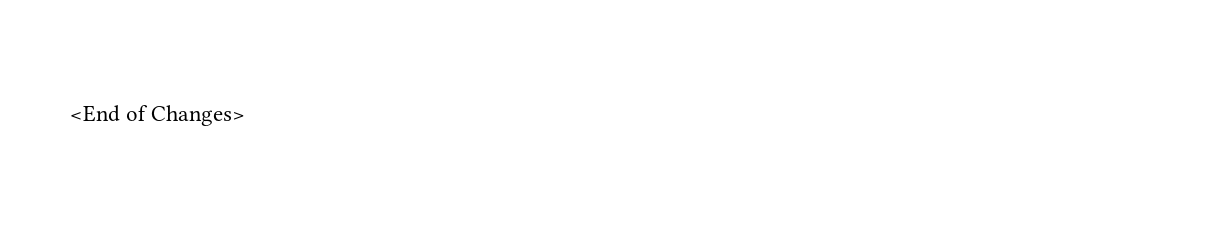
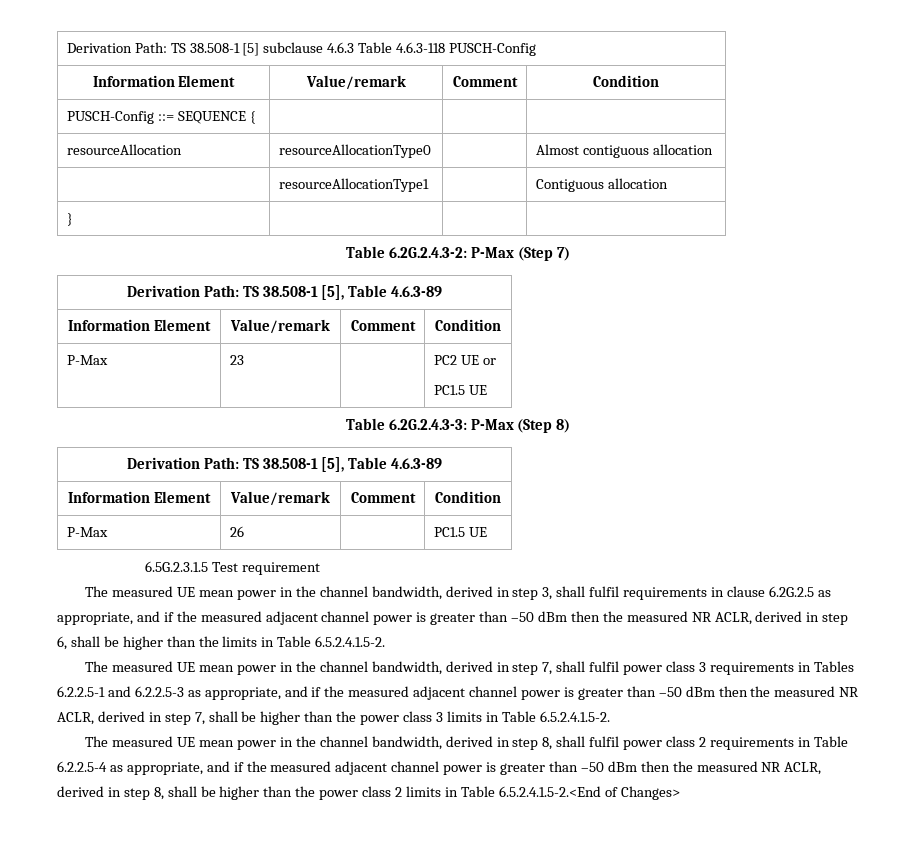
- <End of Changes>
+ Derivation Path: TS 38.508-1 [5] subclause 4.6.3 Table 4.6.3-118 PUSCH-Config
+ Information Element | Value/remark | Comment | Condition
+ PUSCH-Config ::= SEQUENCE { | | |
+ resourceAllocation | resourceAllocationType0 | | Almost contiguous allocation
+ | resourceAllocationType1 | | Contiguous allocation
+ } | | |
+ Table 6.2G.2.4.3-2: P-Max (Step 7)
+ Derivation Path: TS 38.508-1 [5], Table 4.6.3-89
+ Information Element | Value/remark | Comment | Condition
+ P-Max | 23 | | PC2 UE or
+ PC1.5 UE
+ Table 6.2G.2.4.3-3: P-Max (Step 8)
+ Derivation Path: TS 38.508-1 [5], Table 4.6.3-89
+ Information Element | Value/remark | Comment | Condition
+ P-Max | 26 | | PC1.5 UE
+ 6.5G.2.3.1.5 Test requirement
+ The measured UE mean power in the channel bandwidth, derived in step 3, shall fulfil requirements in clause 6.2G.2.5 as appropriate, and if the measured adjacent channel power is greater than –50 dBm then the measured NR ACLR, derived in step 6, shall be higher than the limits in Table 6.5.2.4.1.5-2.
+ The measured UE mean power in the channel bandwidth, derived in step 7, shall fulfil power class 3 requirements in Tables 6.2.2.5-1 and 6.2.2.5-3 as appropriate, and if the measured adjacent channel power is greater than –50 dBm then the measured NR ACLR, derived in step 7, shall be higher than the power class 3 limits in Table 6.5.2.4.1.5-2.
+ The measured UE mean power in the channel bandwidth, derived in step 8, shall fulfil power class 2 requirements in Table 6.2.2.5-4 as appropriate, and if the measured adjacent channel power is greater than –50 dBm then the measured NR ACLR, derived in step 8, shall be higher than the power class 2 limits in Table 6.5.2.4.1.5-2.<End of Changes>

